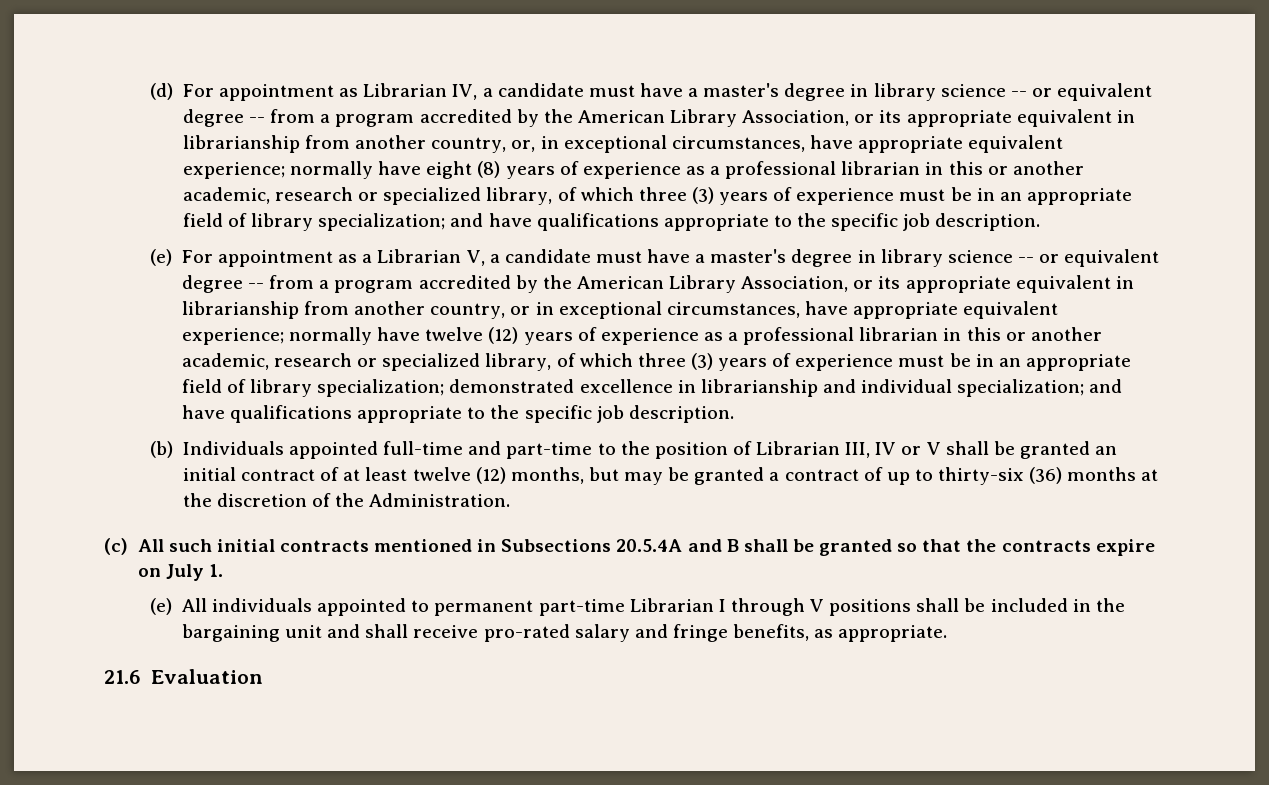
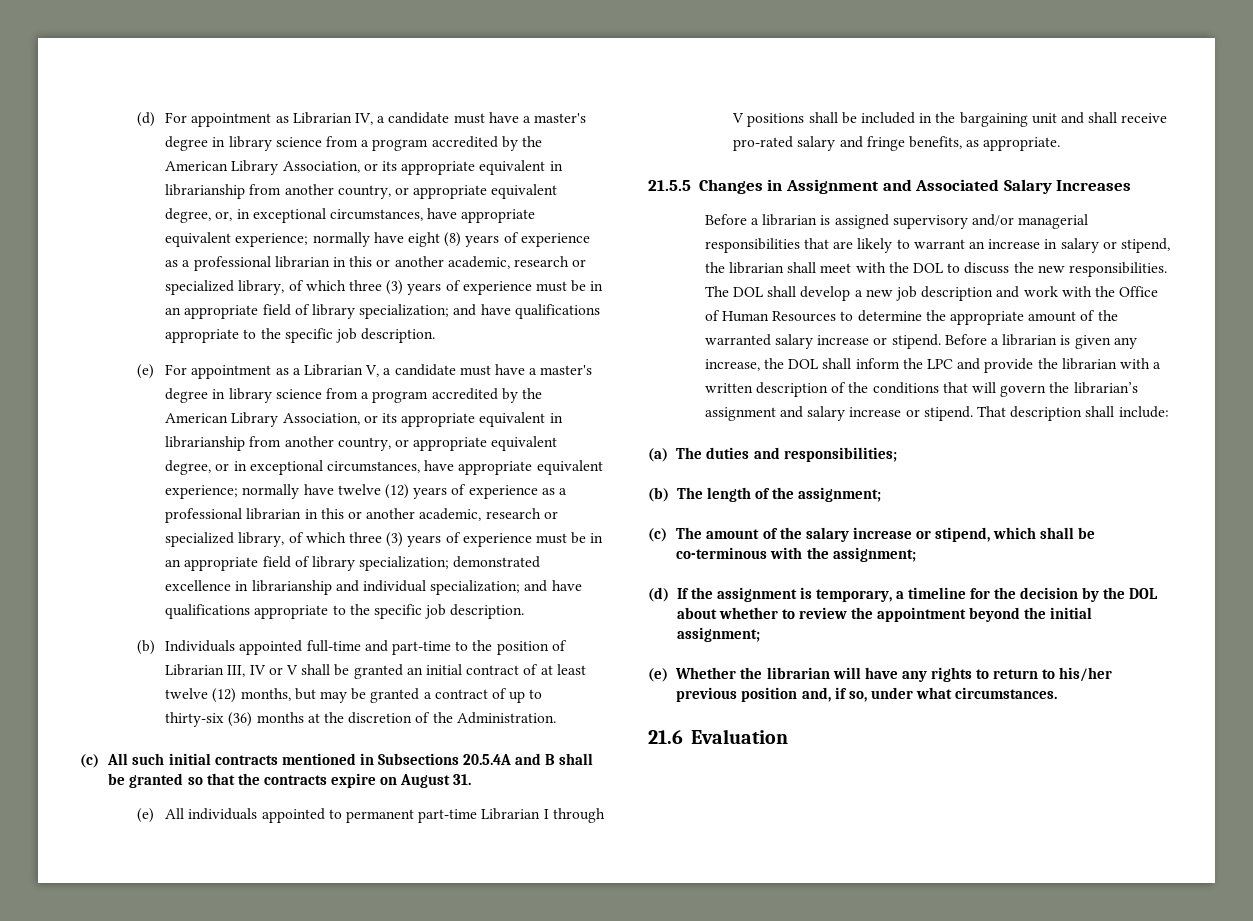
- (d) For appointment as Librarian IV, a candidate must have a master's degree in library science -- or equivalent degree -- from a program accredited by the American Library Association, or its appropriate equivalent in librarianship from another country, or, in exceptional circumstances, have appropriate equivalent experience;
+ (d) For appointment as Librarian IV, a candidate must have a master's degree in library science from a program accredited by the American Library Association, or its appropriate equivalent in librarianship from another country, or appropriate equivalent degree, or, in exceptional circumstances, have appropriate equivalent experience;
- (e) For appointment as a Librarian V, a candidate must have a master's degree in library science -- or equivalent degree -- from a program accredited by the American Library Association, or its appropriate equivalent in librarianship from another country, or in exceptional circumstances, have appropriate equivalent experience;
+ (e) For appointment as a Librarian V, a candidate must have a master's degree in library science from a program accredited by the American Library Association, or its appropriate equivalent in librarianship from another country, or appropriate equivalent degree, or in exceptional circumstances, have appropriate equivalent experience;
- (c) All such initial contracts mentioned in Subsections 20.5.4A and B shall be granted so that the contracts expire on July 1.
+ (c) All such initial contracts mentioned in Subsections 20.5.4A and B shall be granted so that the contracts expire on August 31.
+ 21.5.5 Changes in Assignment and Associated Salary Increases
+ Before a librarian is assigned supervisory and/or managerial responsibilities that are likely to warrant an increase in salary or stipend, the librarian shall meet with the DOL to discuss the new responsibilities. The DOL shall develop a new job description and work with the Office of Human Resources to determine the appropriate amount of the warranted salary increase or stipend. Before a librarian is given any increase, the DOL shall inform the LPC and provide the librarian with a written description of the conditions that will govern the librarian’s assignment and salary increase or stipend. That description shall include:
+ (a) The duties and responsibilities;
+ (b) The length of the assignment;
+ (c) The amount of the salary increase or stipend, which shall be co-terminous with the assignment;
+ (d) If the assignment is temporary, a timeline for the decision by the DOL about whether to review the appointment beyond the initial assignment;
+ (e) Whether the librarian will have any rights to return to his/her previous position and, if so, under what circumstances.

